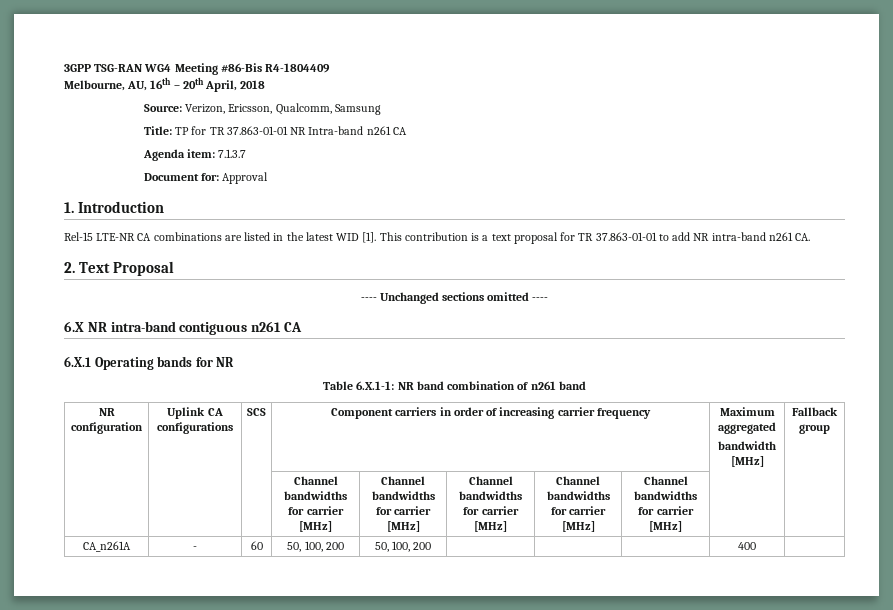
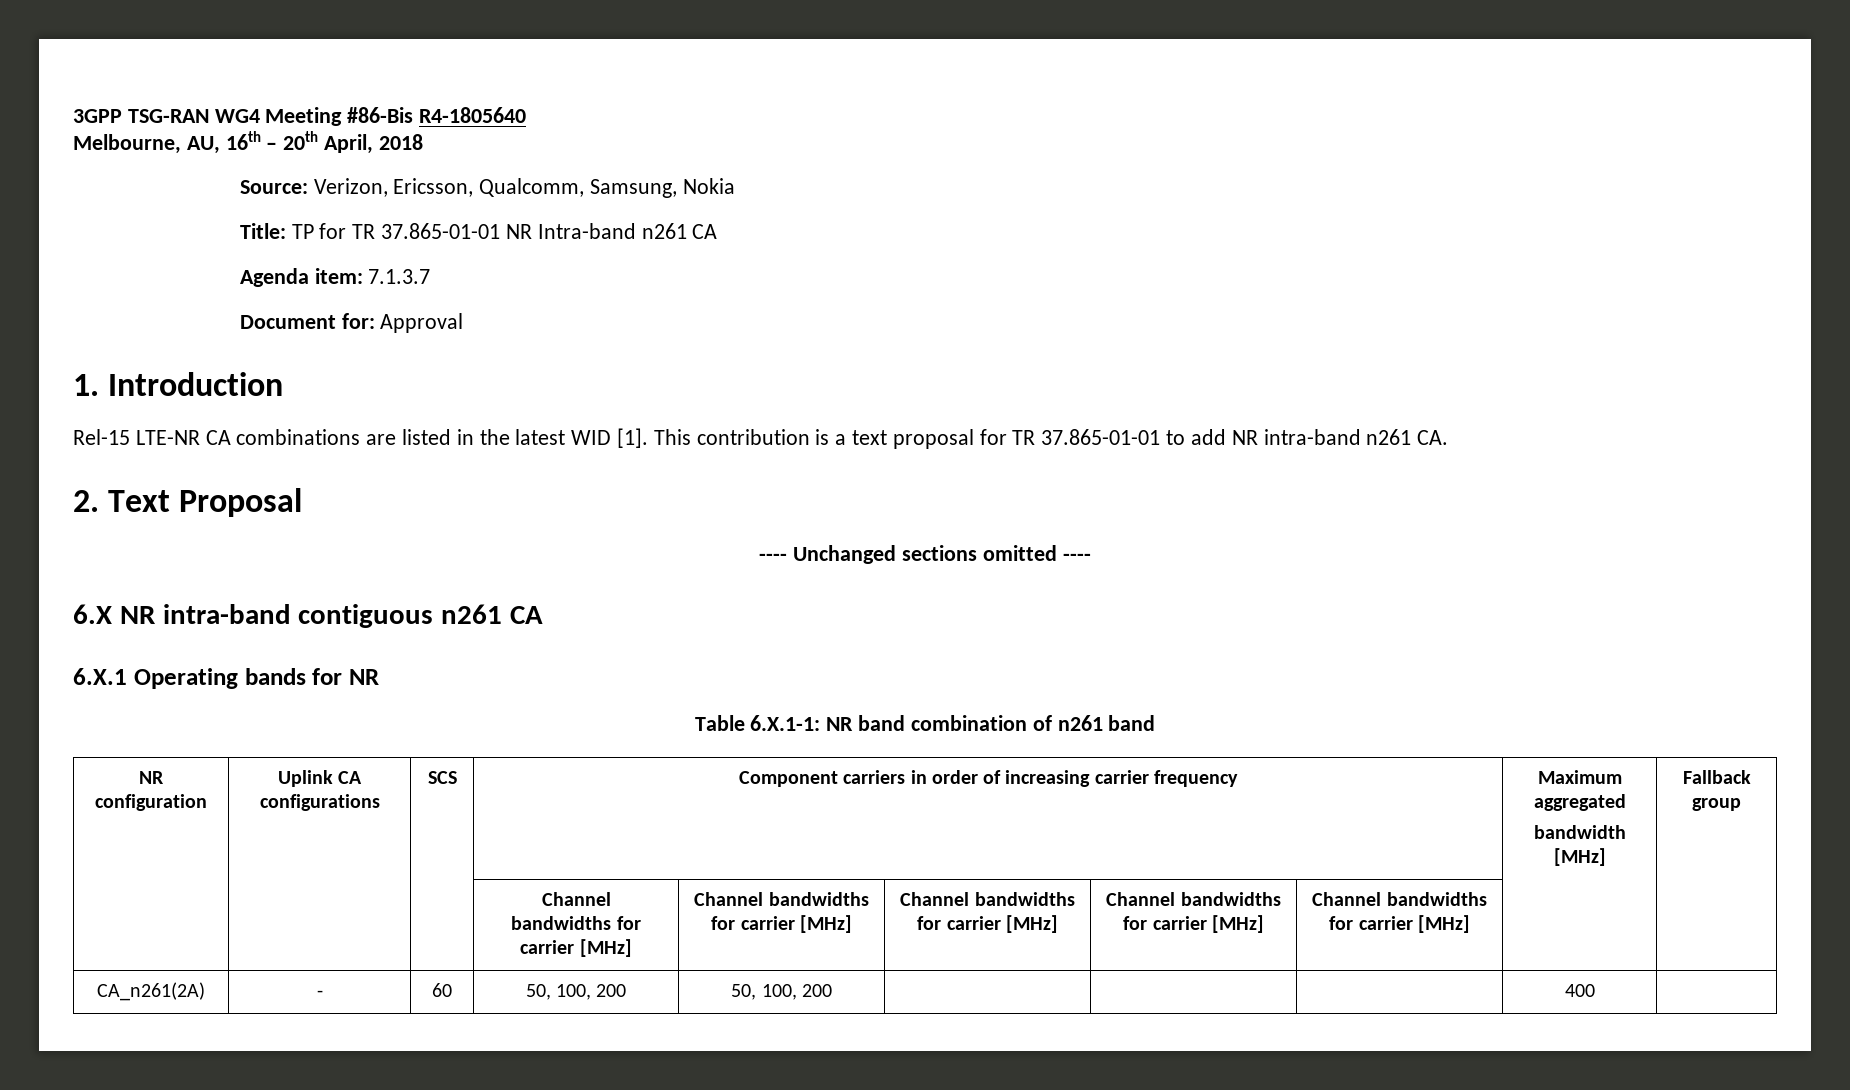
- 3GPP TSG-RAN WG4 Meeting #86-Bis R4-1804409
+ 3GPP TSG-RAN WG4 Meeting #86-Bis R4-1805640
- Source: Verizon, Ericsson, Qualcomm, Samsung
+ Source: Verizon, Ericsson, Qualcomm, Samsung, Nokia
- Title: TP for TR 37.863-01-01 NR Intra-band n261 CA
+ Title: TP for TR 37.865-01-01 NR Intra-band n261 CA
- This contribution is a text proposal for TR 37.863-01-01 to add NR intra-band n261 CA.
+ This contribution is a text proposal for TR 37.865-01-01 to add NR intra-band n261 CA.
- CA_n261A | - | 60 | 50, 100, 200 | 50, 100, 200 | | | | 400 |
+ CA_n261(2A) | - | 60 | 50, 100, 200 | 50, 100, 200 | | | | 400 |

